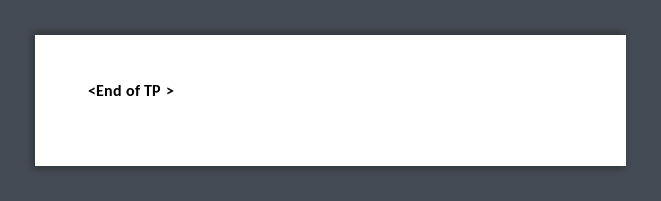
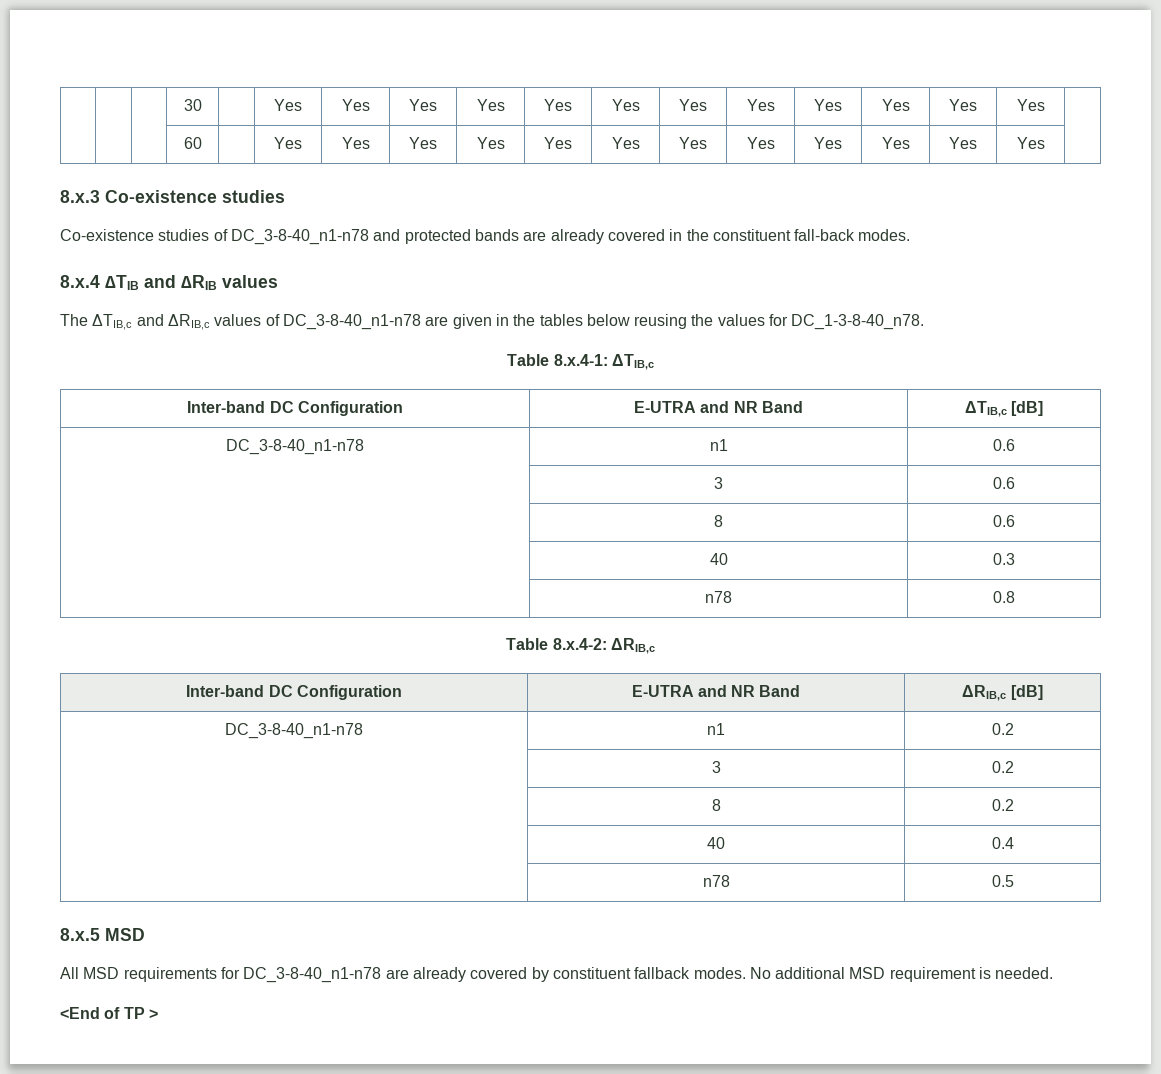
+ | | | 30 | | Yes | Yes | Yes | Yes | Yes | Yes | Yes | Yes | Yes | Yes | Yes | Yes |
+ | | | 60 | | Yes | Yes | Yes | Yes | Yes | Yes | Yes | Yes | Yes | Yes | Yes | Yes |
+ 8.x.3 Co-existence studies
+ Co-existence studies of DC_3-8-40_n1-n78 and protected bands are already covered in the constituent fall-back modes.
+ 8.x.4 ∆TIB and ∆RIB values
+ The ΔTIB,c and ΔRIB,c values of DC_3-8-40_n1-n78 are given in the tables below reusing the values for DC_1-3-8-40_n78.
+ Table 8.x.4-1: ΔTIB,c
+ Inter-band DC Configuration | E-UTRA and NR Band | ΔTIB,c [dB]
+ DC_3-8-40_n1-n78 | n1 | 0.6
+ | 3 | 0.6
+ | 8 | 0.6
+ | 40 | 0.3
+ | n78 | 0.8
+ Table 8.x.4-2: ΔRIB,c
+ Inter-band DC Configuration | E-UTRA and NR Band | ΔRIB,c [dB]
+ DC_3-8-40_n1-n78 | n1 | 0.2
+ | 3 | 0.2
+ | 8 | 0.2
+ | 40 | 0.4
+ | n78 | 0.5
+ 8.x.5 MSD
+ All MSD requirements for DC_3-8-40_n1-n78 are already covered by constituent fallback modes. No additional MSD requirement is needed.

